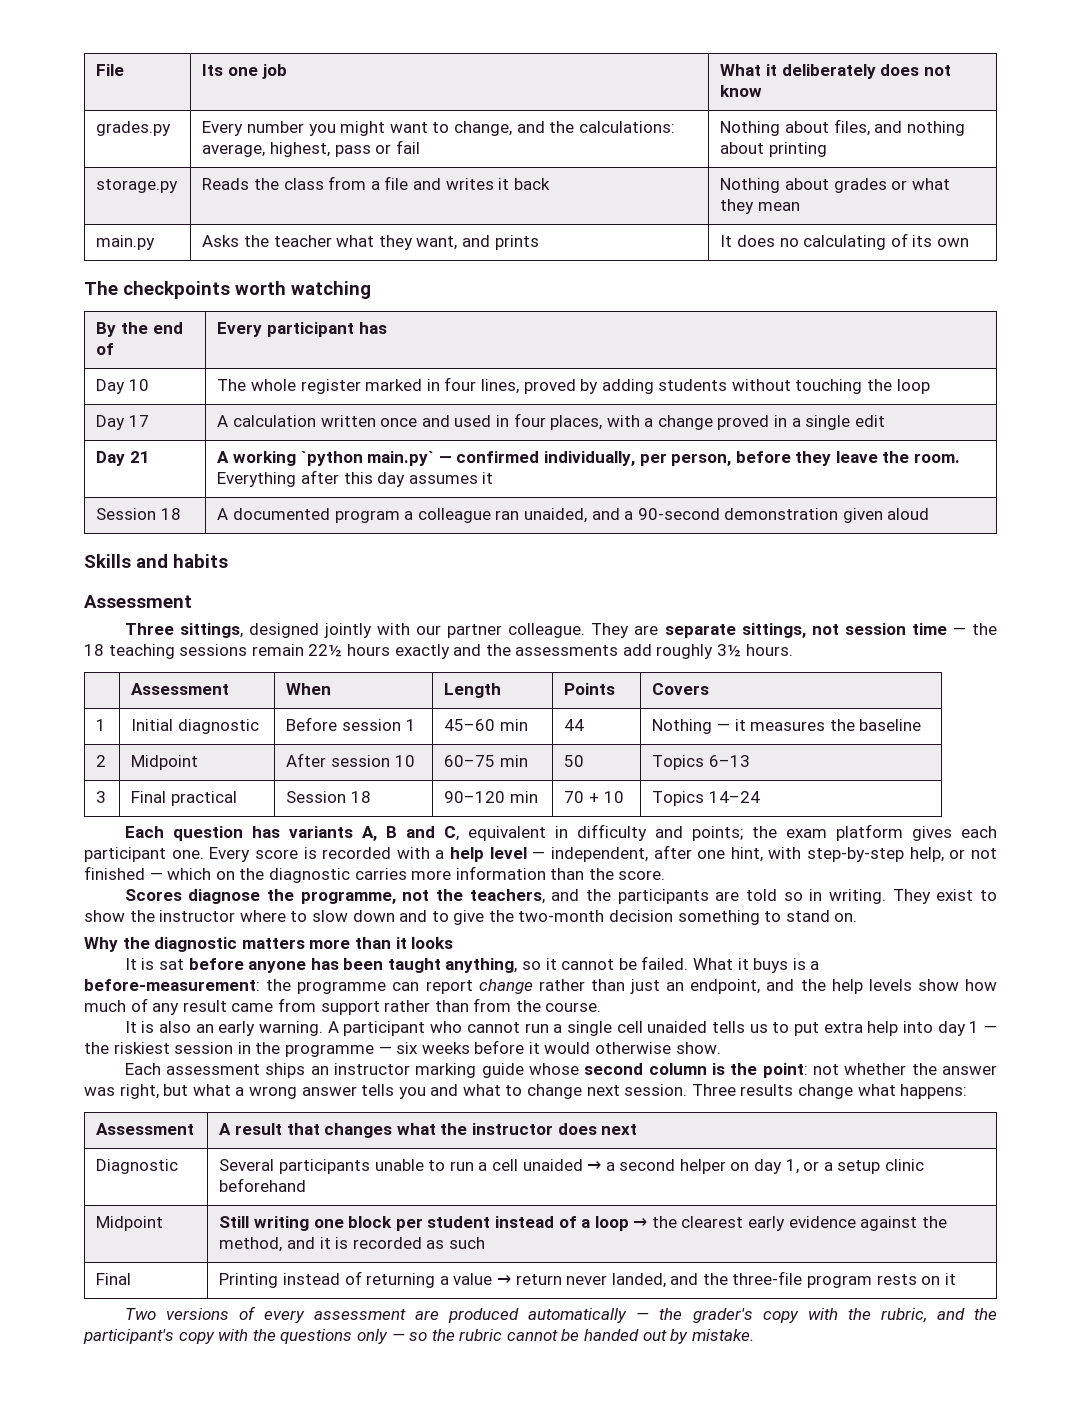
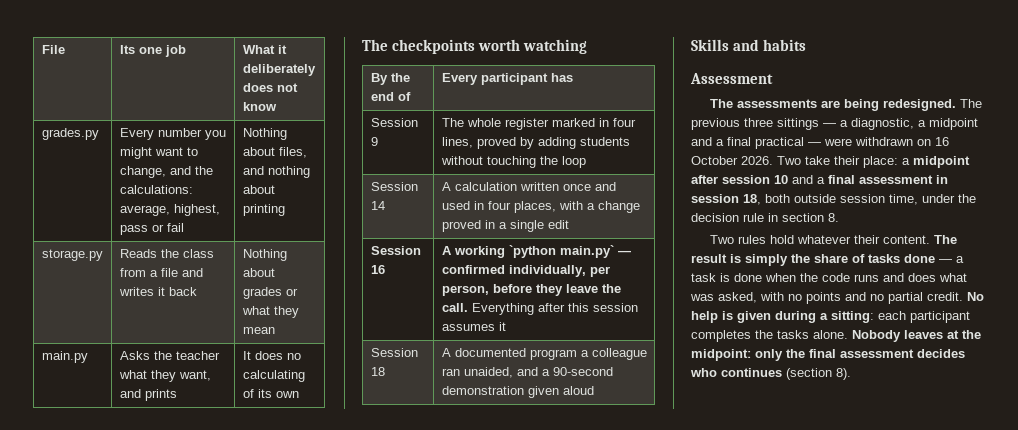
- Day 10 | The whole register marked in four lines, proved by adding students without touching the loop
+ Session 9 | The whole register marked in four lines, proved by adding students without touching the loop
- Day 17 | A calculation written once and used in four places, with a change proved in a single edit
+ Session 14 | A calculation written once and used in four places, with a change proved in a single edit
- Day 21 | A working `python main.py` — confirmed individually, per person, before they leave the room. Everything after this day assumes it
+ Session 16 | A working `python main.py` — confirmed individually, per person, before they leave the call. Everything after this session assumes it
- Three sittings, designed jointly with our partner colleague. They are separate sittings, not session time — the 18 teaching sessions remain 22½ hours exactly and the assessments add roughly 3½ hours.
- | Assessment | When | Length | Points | Covers
- 1 | Initial diagnostic | Before session 1 | 45–60 min | 44 | Nothing — it measures the baseline
- 2 | Midpoint | After session 10 | 60–75 min | 50 | Topics 6–13
- 3 | Final practical | Session 18 | 90–120 min | 70 + 10 | Topics 14–24
- Each question has variants A, B and C, equivalent in difficulty and points; the exam platform gives each participant one. Every score is recorded with a help level — independent, after one hint, with step-by-step help, or not finished — which on the diagnostic carries more information than the score.
- Scores diagnose the programme, not the teachers, and the participants are told so in writing. They exist to show the instructor where to slow down and to give the two-month decision something to stand on.
- Why the diagnostic matters more than it looks
- It is sat before anyone has been taught anything, so it cannot be failed. What it buys is a before-measurement: the programme can report change rather than just an endpoint, and the help levels show how much of any result came from support rather than from the course.
- It is also an early warning. A participant who cannot run a single cell unaided tells us to put extra help into day 1 — the riskiest session in the programme — six weeks before it would otherwise show.
- Each assessment ships an instructor marking guide whose second column is the point: not whether the answer was right, but what a wrong answer tells you and what to change next session. Three results change what happens:
- Assessment | A result that changes what the instructor does next
- Diagnostic | Several participants unable to run a cell unaided → a second helper on day 1, or a setup clinic beforehand
- Midpoint | Still writing one block per student instead of a loop → the clearest early evidence against the method, and it is recorded as such
- Final | Printing instead of returning a value → return never landed, and the three-file program rests on it
- Two versions of every assessment are produced automatically — the grader's copy with the rubric, and the participant's copy with the questions only — so the rubric cannot be handed out by mistake.
+ The assessments are being redesigned. The previous three sittings — a diagnostic, a midpoint and a final practical — were withdrawn on 16 October 2026. Two take their place: a midpoint after session 10 and a final assessment in session 18, both outside session time, under the decision rule in section 8.
+ Two rules hold whatever their content. The result is simply the share of tasks done — a task is done when the code runs and does what was asked, with no points and no partial credit. No help is given during a sitting: each participant completes the tasks alone. Nobody leaves at the midpoint: only the final assessment decides who continues (section 8).

